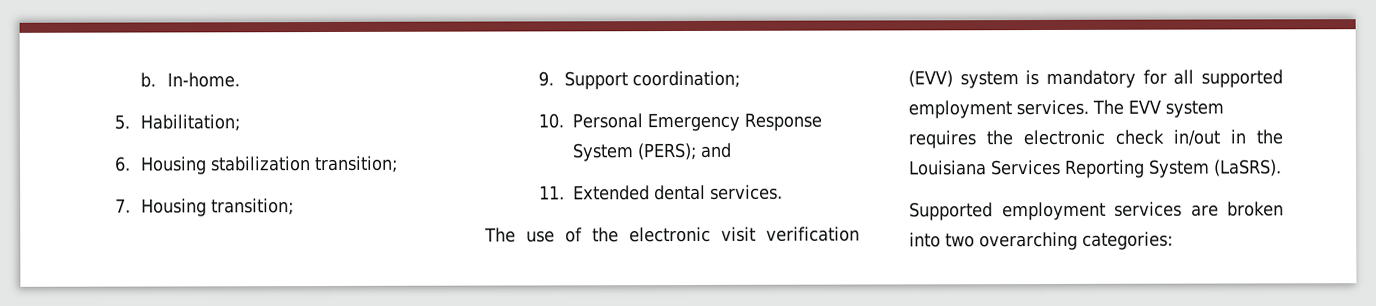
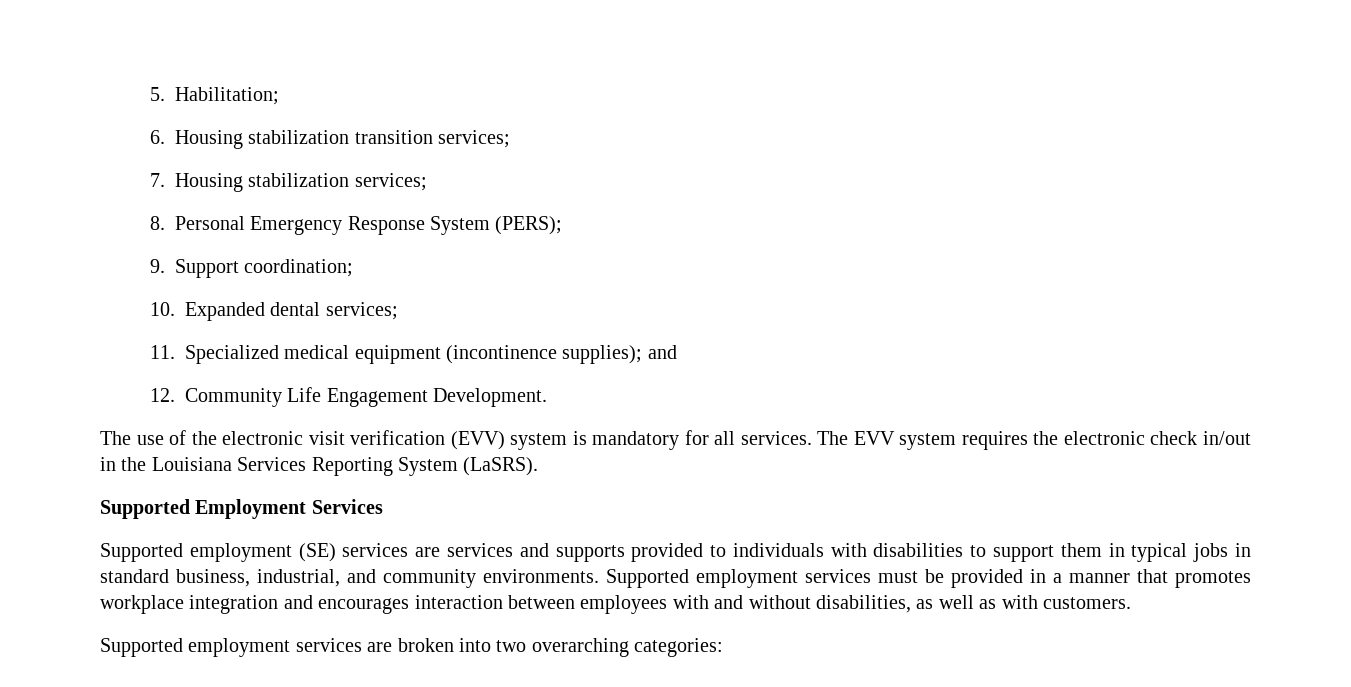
- b. In-home.
- 6. Housing stabilization transition;
+ 6. Housing stabilization transition services;
- 7. Housing transition;
+ 7. Housing stabilization services;
+ 8. Personal Emergency Response System (PERS);
  9. Support coordination;
- 10. Personal Emergency Response System (PERS); and
- 11. Extended dental services.
+ 10. Expanded dental services;
+ 11. Specialized medical equipment (incontinence supplies); and
+ 12. Community Life Engagement Development.
- The use of the electronic visit verification (EVV) system is mandatory for all supported employment services.
+ The use of the electronic visit verification (EVV) system is mandatory for all services.
+ Supported Employment Services
+ Supported employment (SE) services are services and supports provided to individuals with disabilities to support them in typical jobs in standard business, industrial, and community environments. Supported employment services must be provided in a manner that promotes workplace integration and encourages interaction between employees with and without disabilities, as well as with customers.

